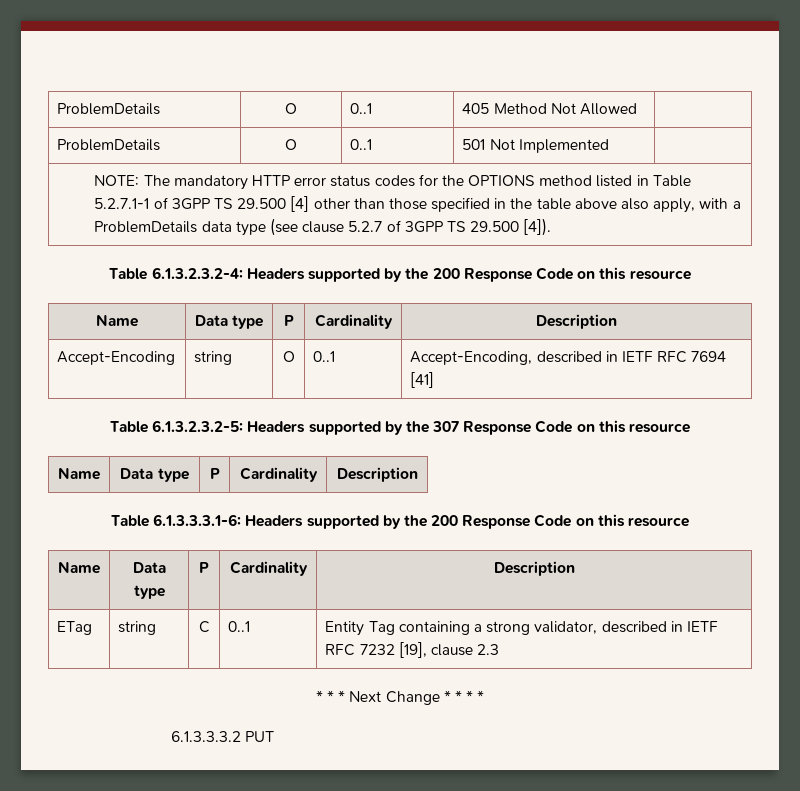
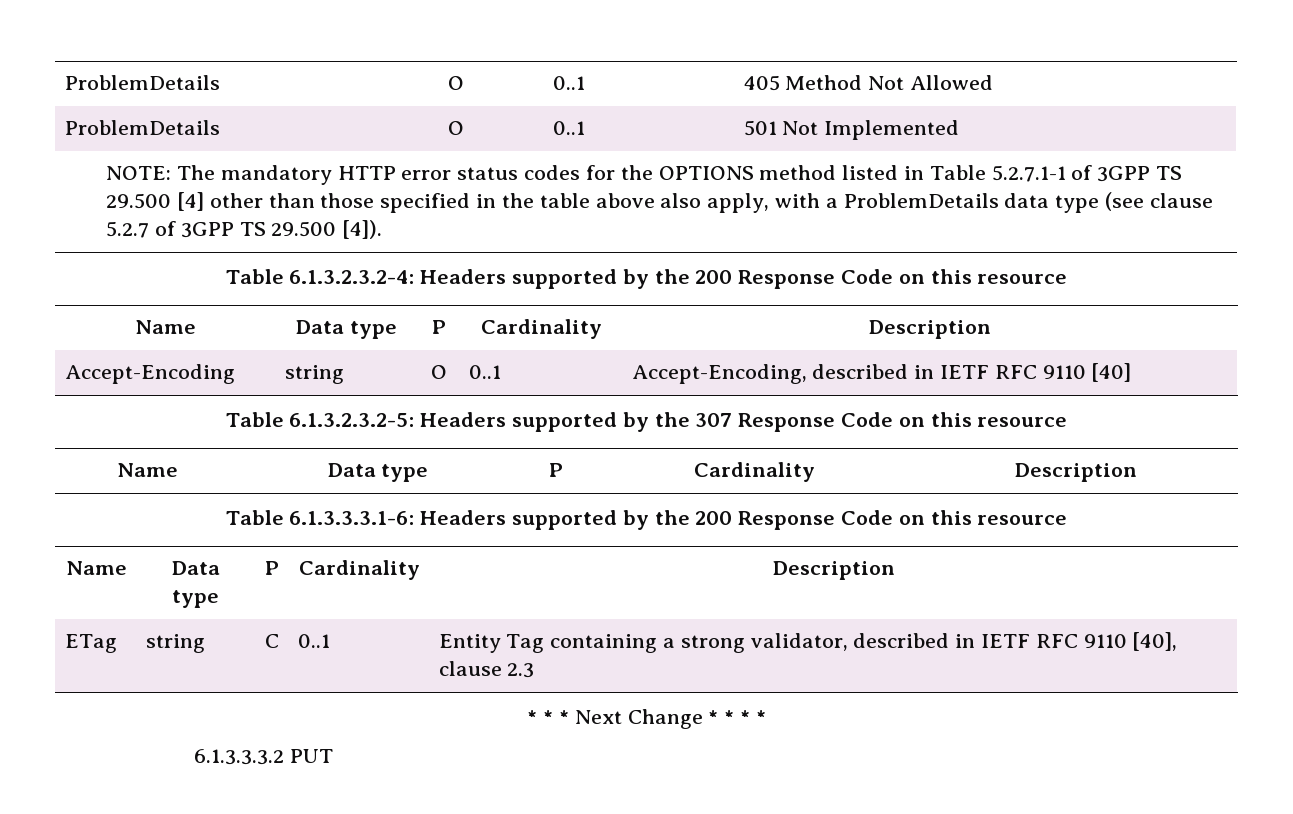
- Accept-Encoding | string | O | 0..1 | Accept-Encoding, described in IETF RFC 7694 [41]
+ Accept-Encoding | string | O | 0..1 | Accept-Encoding, described in IETF RFC 9110 [40]
- ETag | string | C | 0..1 | Entity Tag containing a strong validator, described in IETF RFC 7232 [19], clause 2.3
+ ETag | string | C | 0..1 | Entity Tag containing a strong validator, described in IETF RFC 9110 [40], clause 2.3

